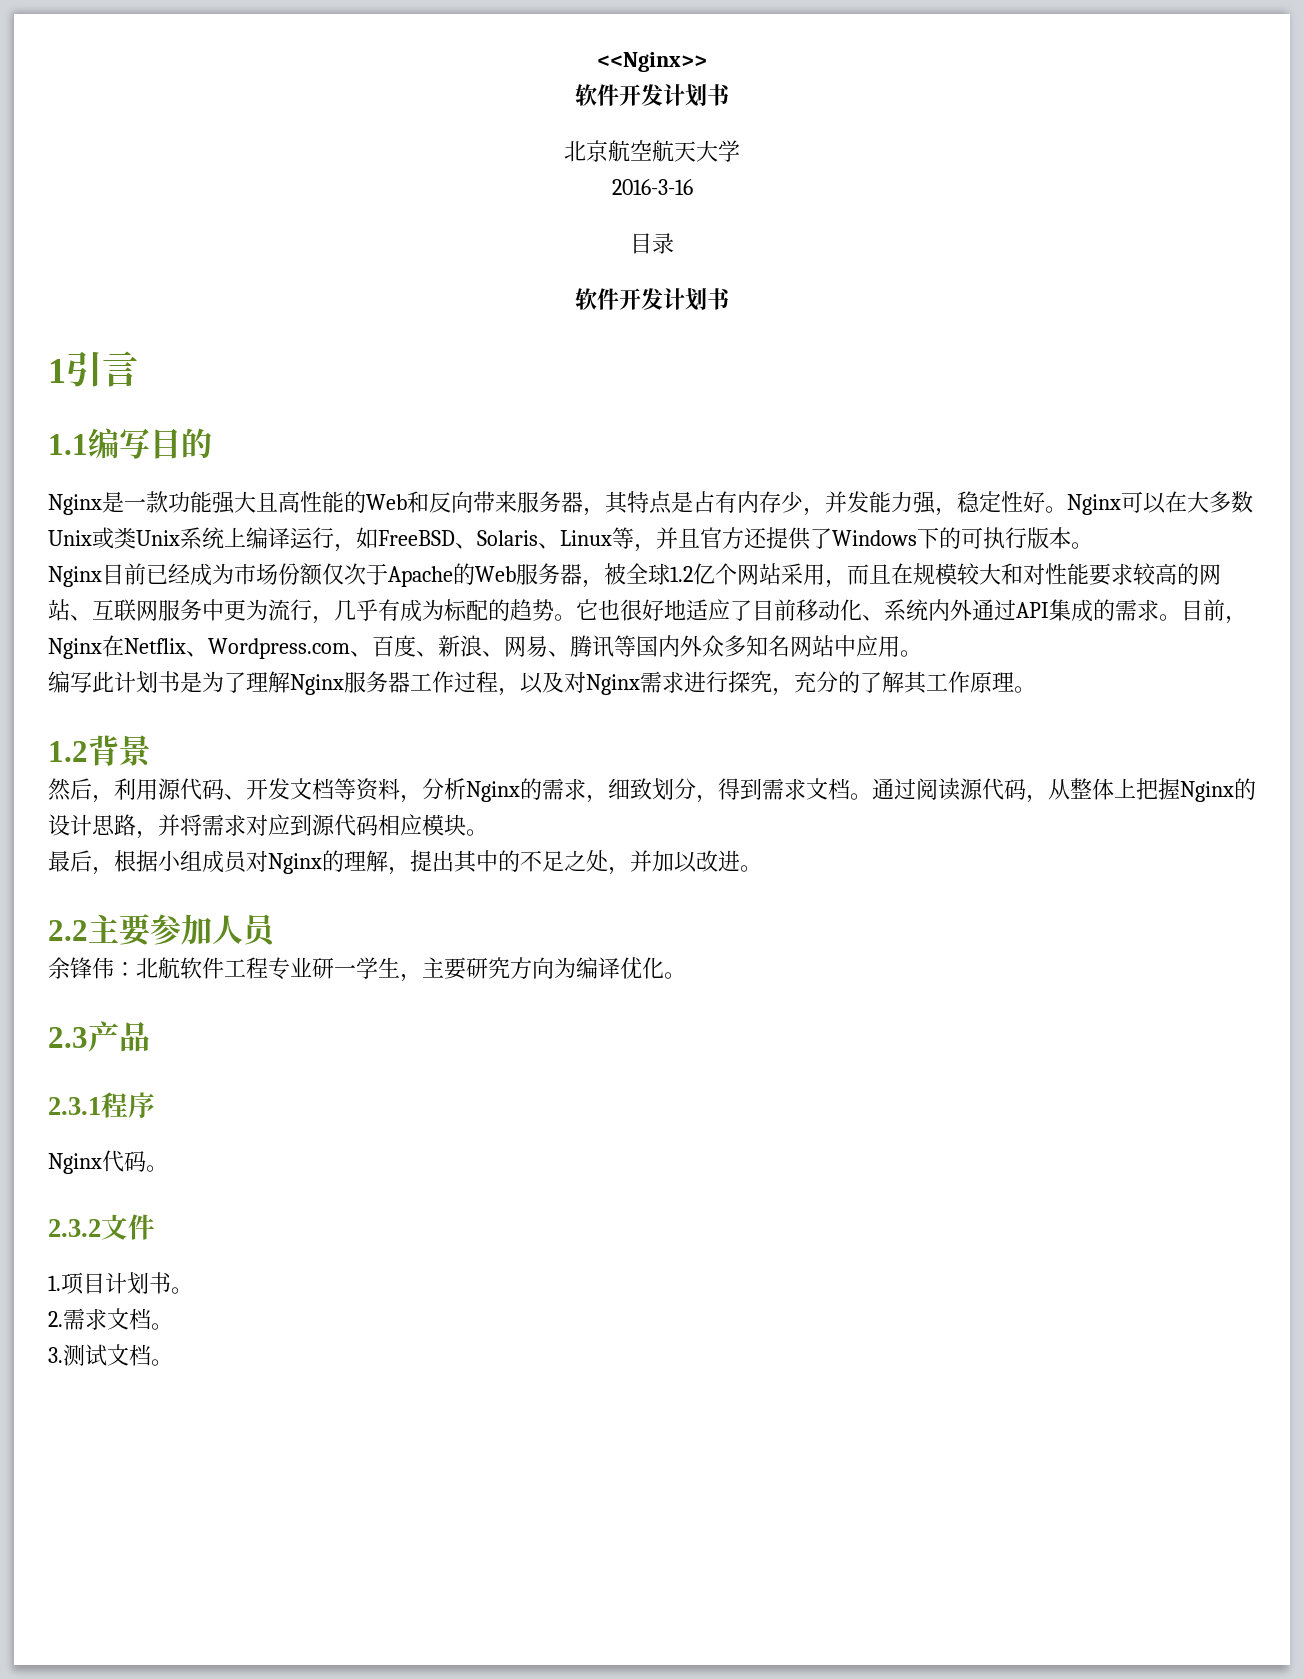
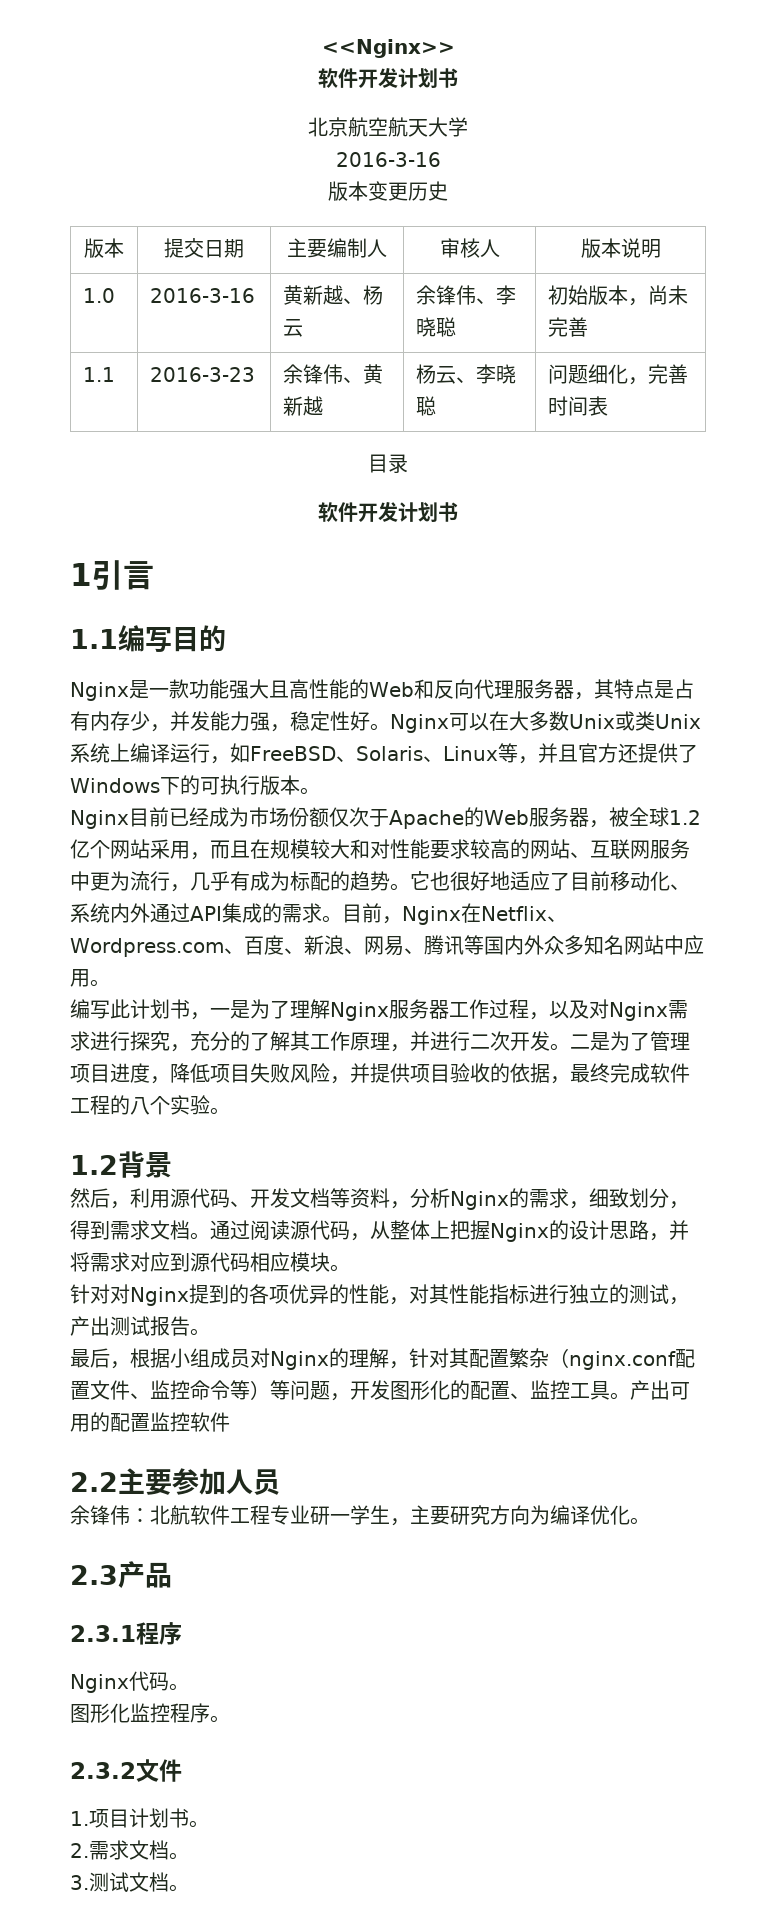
+ 版本变更历史
+ 版本 | 提交日期 | 主要编制人 | 审核人 | 版本说明
+ 1.0 | 2016-3-16 | 黄新越、杨云 | 余锋伟、李晓聪 | 初始版本，尚未完善
+ 1.1 | 2016-3-23 | 余锋伟、黄新越 | 杨云、李晓聪 | 问题细化，完善时间表
- Nginx是一款功能强大且高性能的Web和反向带来服务器，其特点是占有内存少，并发能力强，稳定性好。
+ Nginx是一款功能强大且高性能的Web和反向代理服务器，其特点是占有内存少，并发能力强，稳定性好。
- 编写此计划书是为了理解Nginx服务器工作过程，以及对Nginx需求进行探究，充分的了解其工作原理。
+ 编写此计划书，一是为了理解Nginx服务器工作过程，以及对Nginx需求进行探究，充分的了解其工作原理，并进行二次开发。二是为了管理项目进度，降低项目失败风险，并提供项目验收的依据，最终完成软件工程的八个实验。
+ 针对对Nginx提到的各项优异的性能，对其性能指标进行独立的测试，产出测试报告。
- 最后，根据小组成员对Nginx的理解，提出其中的不足之处，并加以改进。
+ 最后，根据小组成员对Nginx的理解，针对其配置繁杂（nginx.conf配置文件、监控命令等）等问题，开发图形化的配置、监控工具。产出可用的配置监控软件
+ 图形化监控程序。

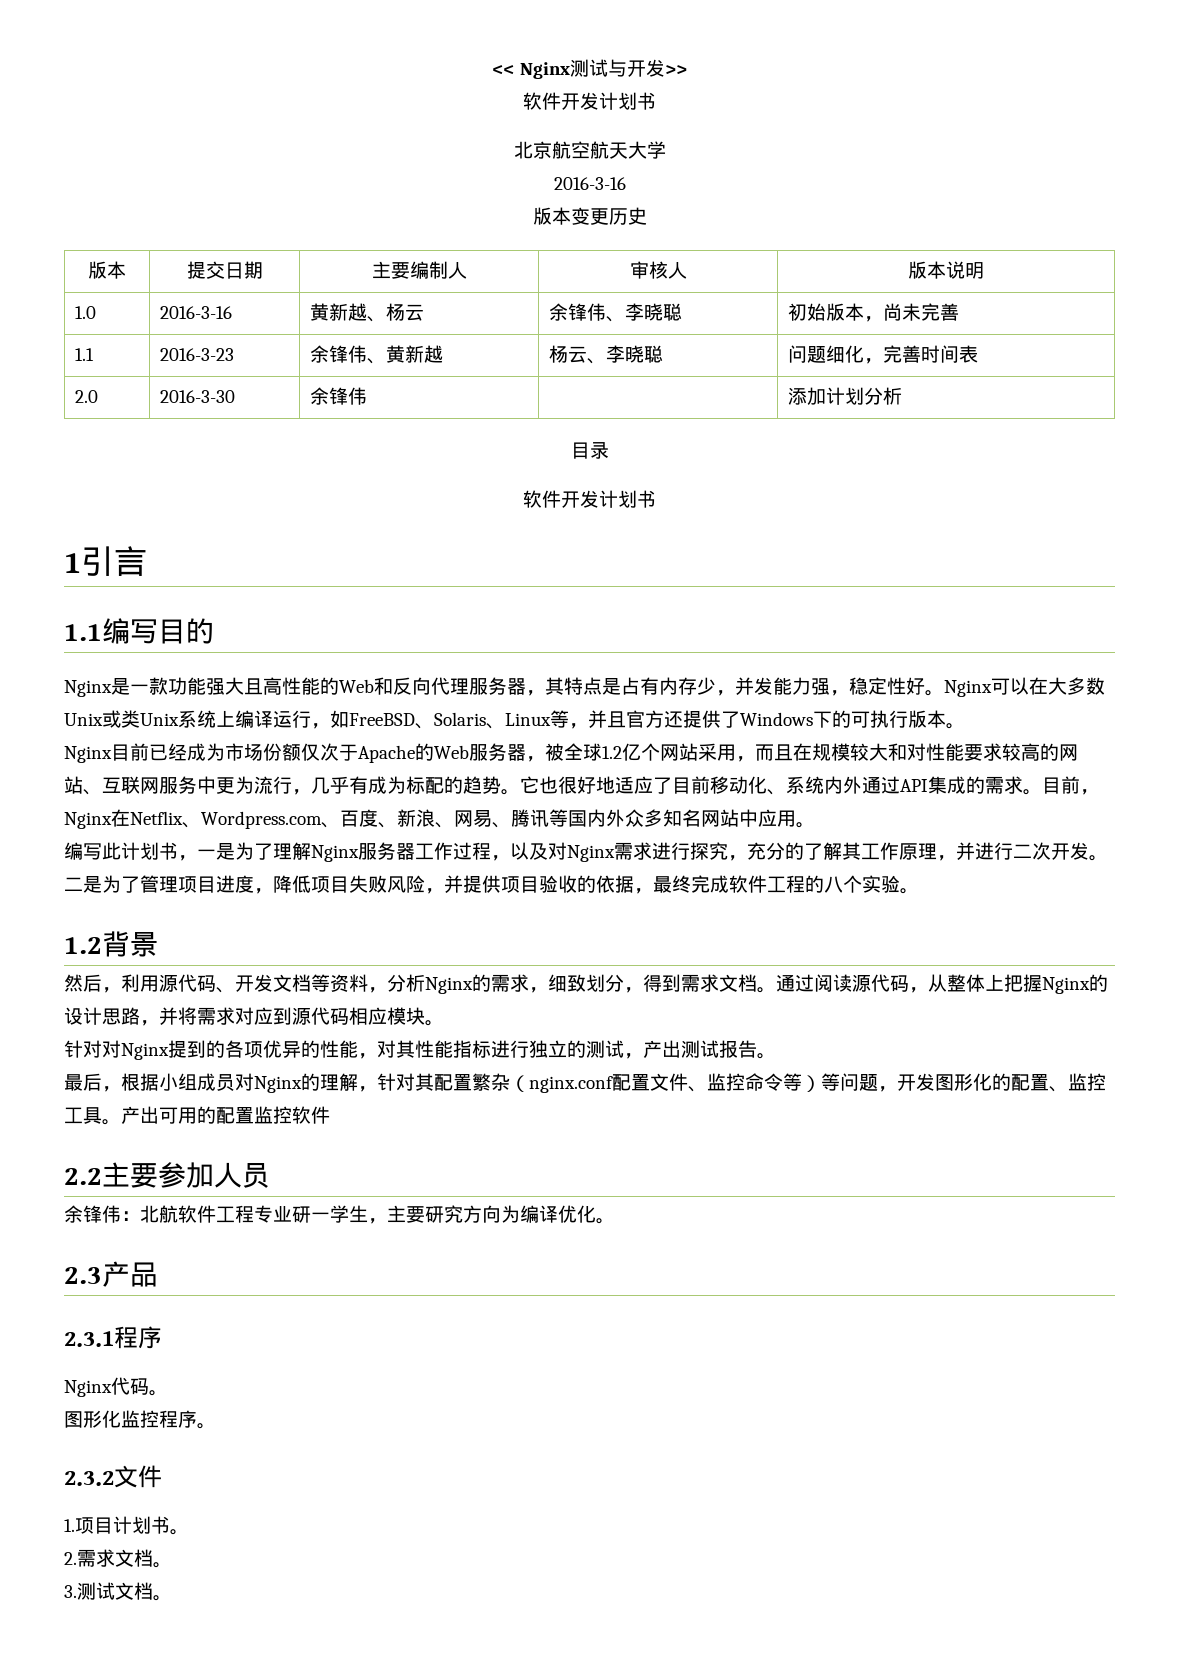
- <<Nginx>>
+ << Nginx测试与开发>>
+ 2.0 | 2016-3-30 | 余锋伟 | | 添加计划分析

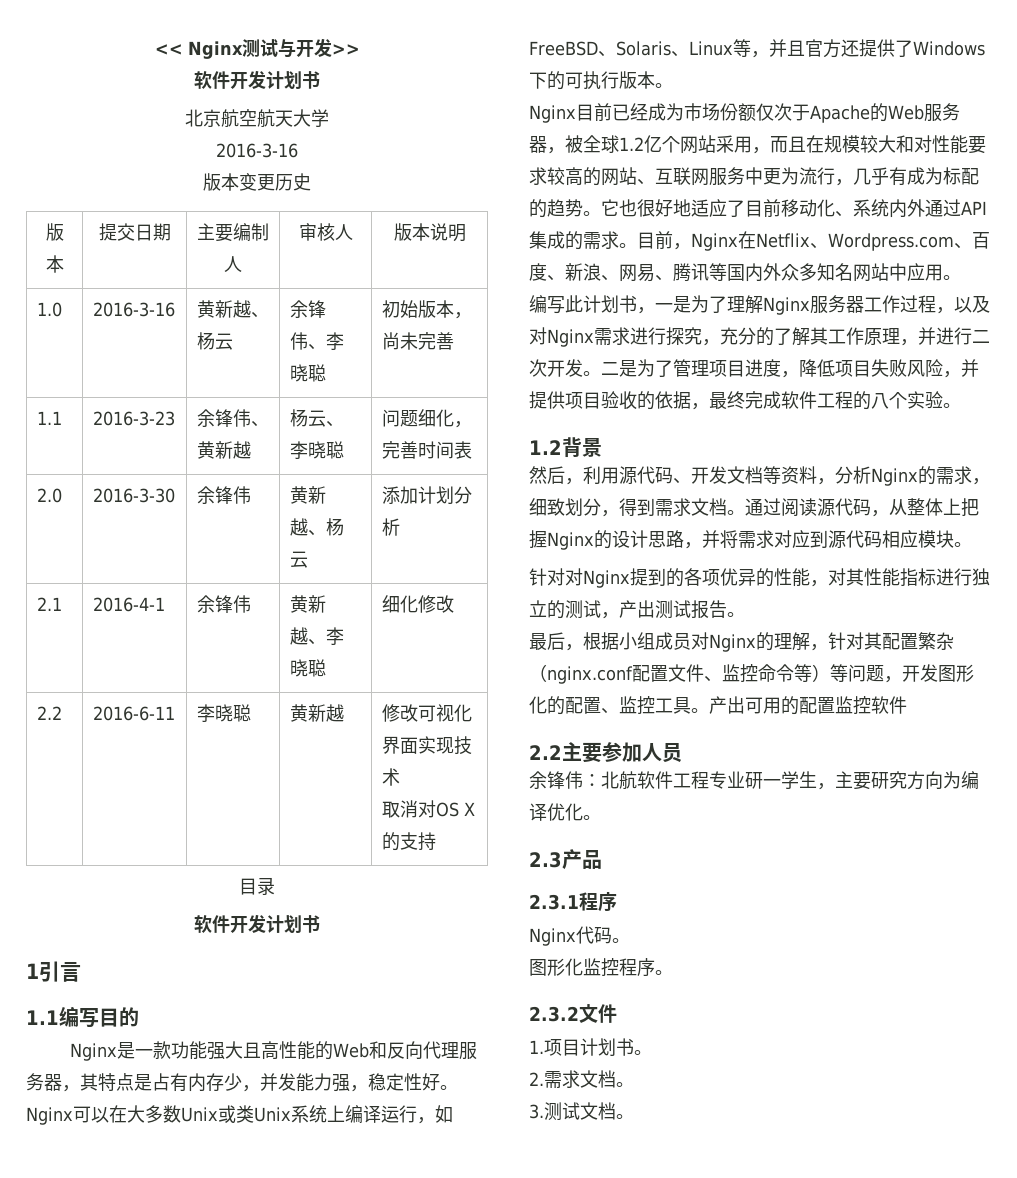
- 2.0 | 2016-3-30 | 余锋伟 | | 添加计划分析
+ 2.0 | 2016-3-30 | 余锋伟 | 黄新越、杨云 | 添加计划分析
+ 2.1 | 2016-4-1 | 余锋伟 | 黄新越、李晓聪 | 细化修改
+ 2.2 | 2016-6-11 | 李晓聪 | 黄新越 | 修改可视化界面实现技术
+ 取消对OS X的支持

